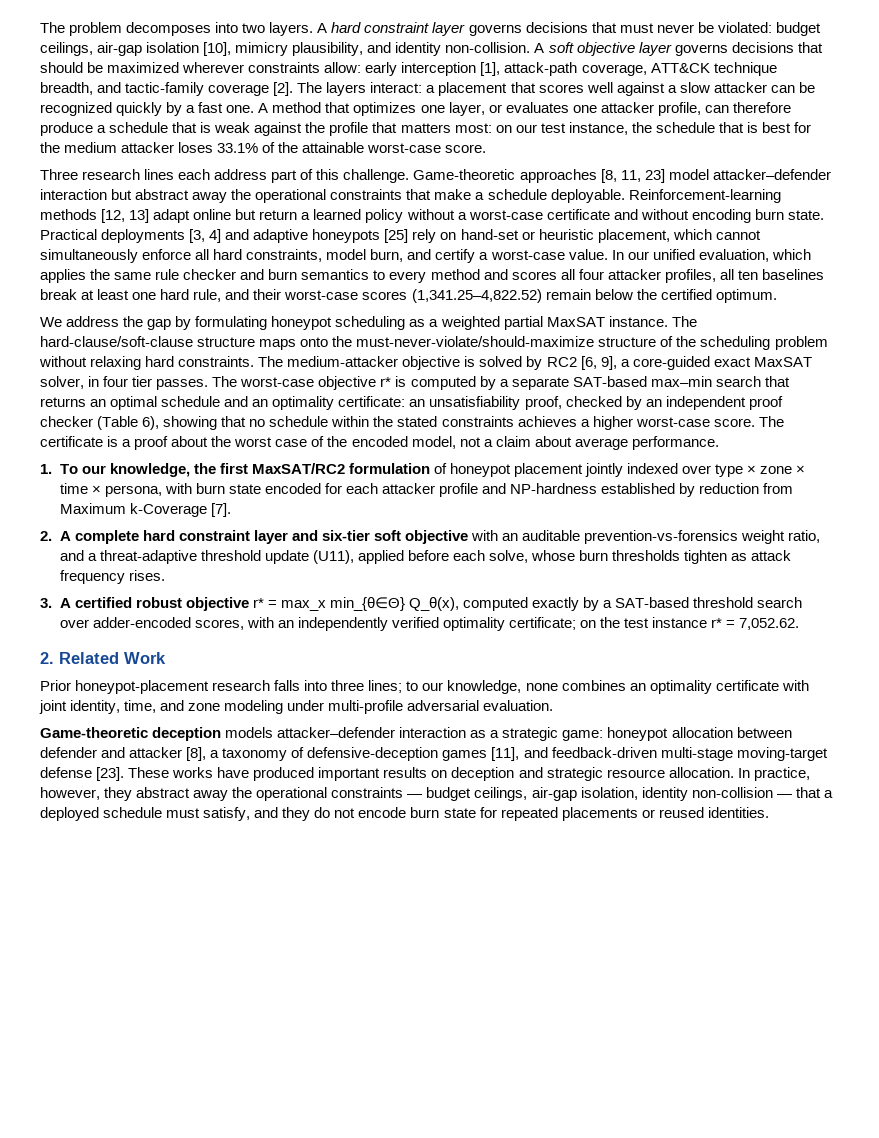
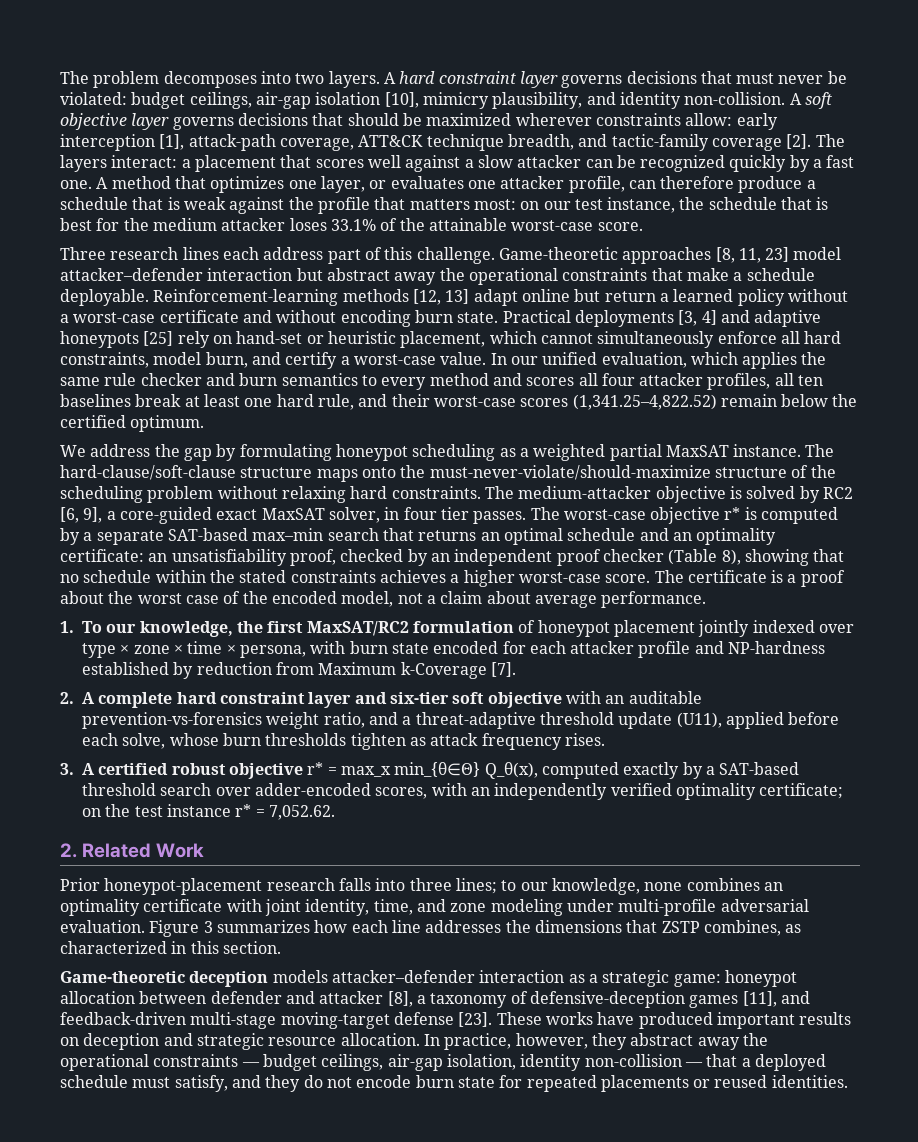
- The worst-case objective r* is computed by a separate SAT-based max–min search that returns an optimal schedule and an optimality certificate: an unsatisfiability proof, checked by an independent proof checker (Table 6), showing that no schedule within the stated constraints achieves a higher worst-case score.
+ The worst-case objective r* is computed by a separate SAT-based max–min search that returns an optimal schedule and an optimality certificate: an unsatisfiability proof, checked by an independent proof checker (Table 8), showing that no schedule within the stated constraints achieves a higher worst-case score.
+ Figure 3 summarizes how each line addresses the dimensions that ZSTP combines, as characterized in this section.

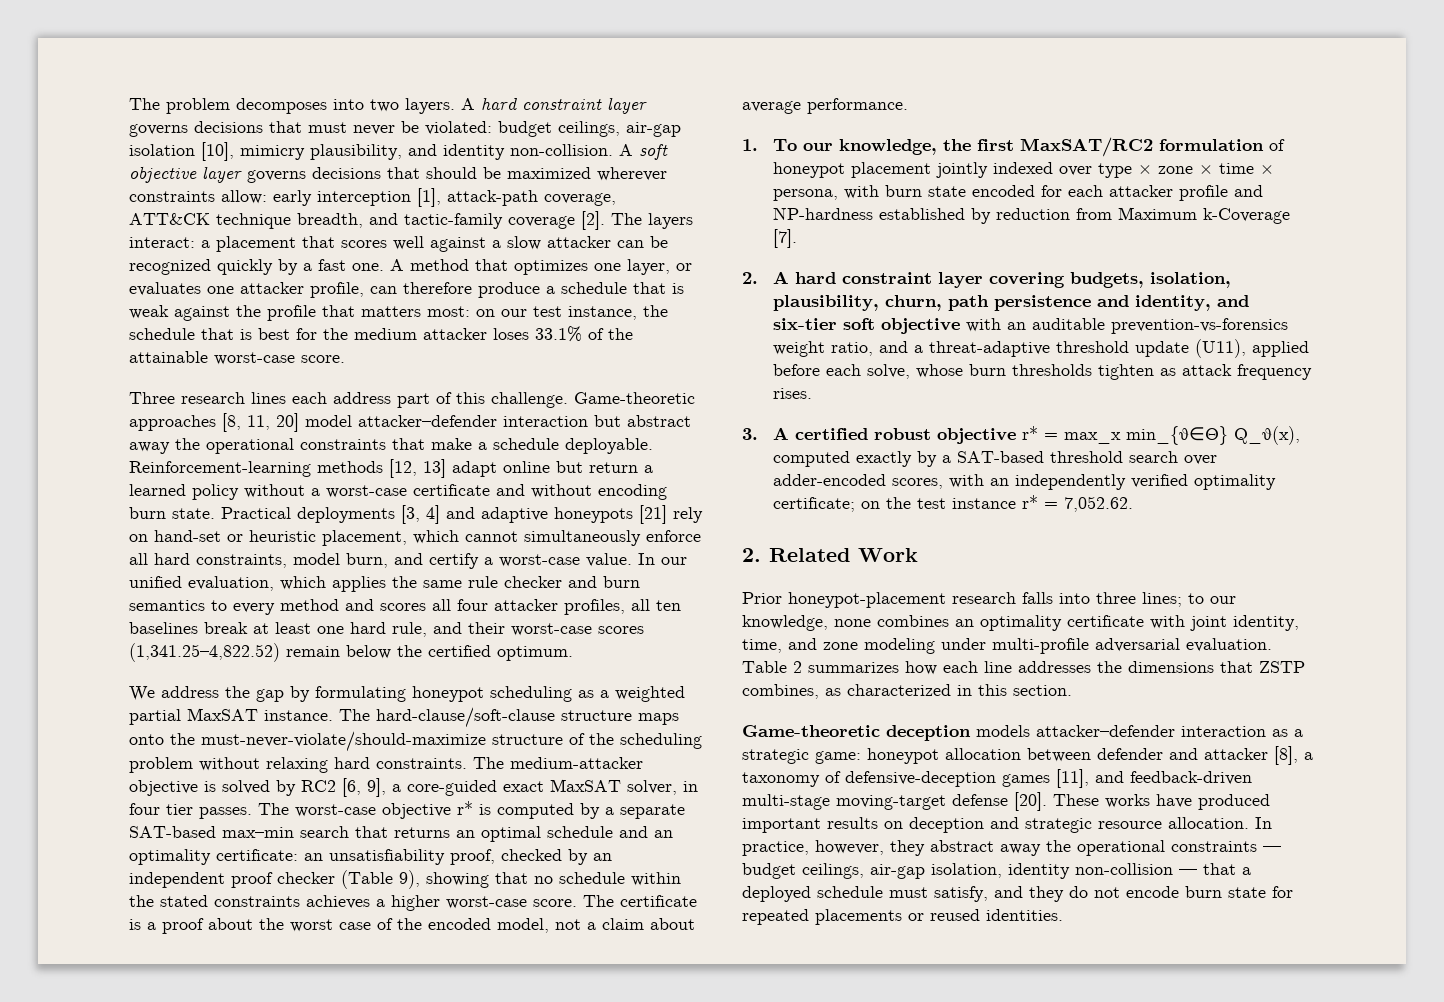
- Game-theoretic approaches [8, 11, 23] model attacker–defender interaction but abstract away the operational constraints that make a schedule deployable.
+ Game-theoretic approaches [8, 11, 20] model attacker–defender interaction but abstract away the operational constraints that make a schedule deployable.
- Practical deployments [3, 4] and adaptive honeypots [25] rely on hand-set or heuristic placement, which cannot simultaneously enforce all hard constraints, model burn, and certify a worst-case value.
+ Practical deployments [3, 4] and adaptive honeypots [21] rely on hand-set or heuristic placement, which cannot simultaneously enforce all hard constraints, model burn, and certify a worst-case value.
- The worst-case objective r* is computed by a separate SAT-based max–min search that returns an optimal schedule and an optimality certificate: an unsatisfiability proof, checked by an independent proof checker (Table 8), showing that no schedule within the stated constraints achieves a higher worst-case score.
+ The worst-case objective r* is computed by a separate SAT-based max–min search that returns an optimal schedule and an optimality certificate: an unsatisfiability proof, checked by an independent proof checker (Table 9), showing that no schedule within the stated constraints achieves a higher worst-case score.
- 2. A complete hard constraint layer and six-tier soft objective with an auditable prevention-vs-forensics weight ratio, and a threat-adaptive threshold update (U11), applied before each solve, whose burn thresholds tighten as attack frequency rises.
+ 2. A hard constraint layer covering budgets, isolation, plausibility, churn, path persistence and identity, and six-tier soft objective with an auditable prevention-vs-forensics weight ratio, and a threat-adaptive threshold update (U11), applied before each solve, whose burn thresholds tighten as attack frequency rises.
- Figure 3 summarizes how each line addresses the dimensions that ZSTP combines, as characterized in this section.
+ Table 2 summarizes how each line addresses the dimensions that ZSTP combines, as characterized in this section.
- Game-theoretic deception models attacker–defender interaction as a strategic game: honeypot allocation between defender and attacker [8], a taxonomy of defensive-deception games [11], and feedback-driven multi-stage moving-target defense [23].
+ Game-theoretic deception models attacker–defender interaction as a strategic game: honeypot allocation between defender and attacker [8], a taxonomy of defensive-deception games [11], and feedback-driven multi-stage moving-target defense [20].

